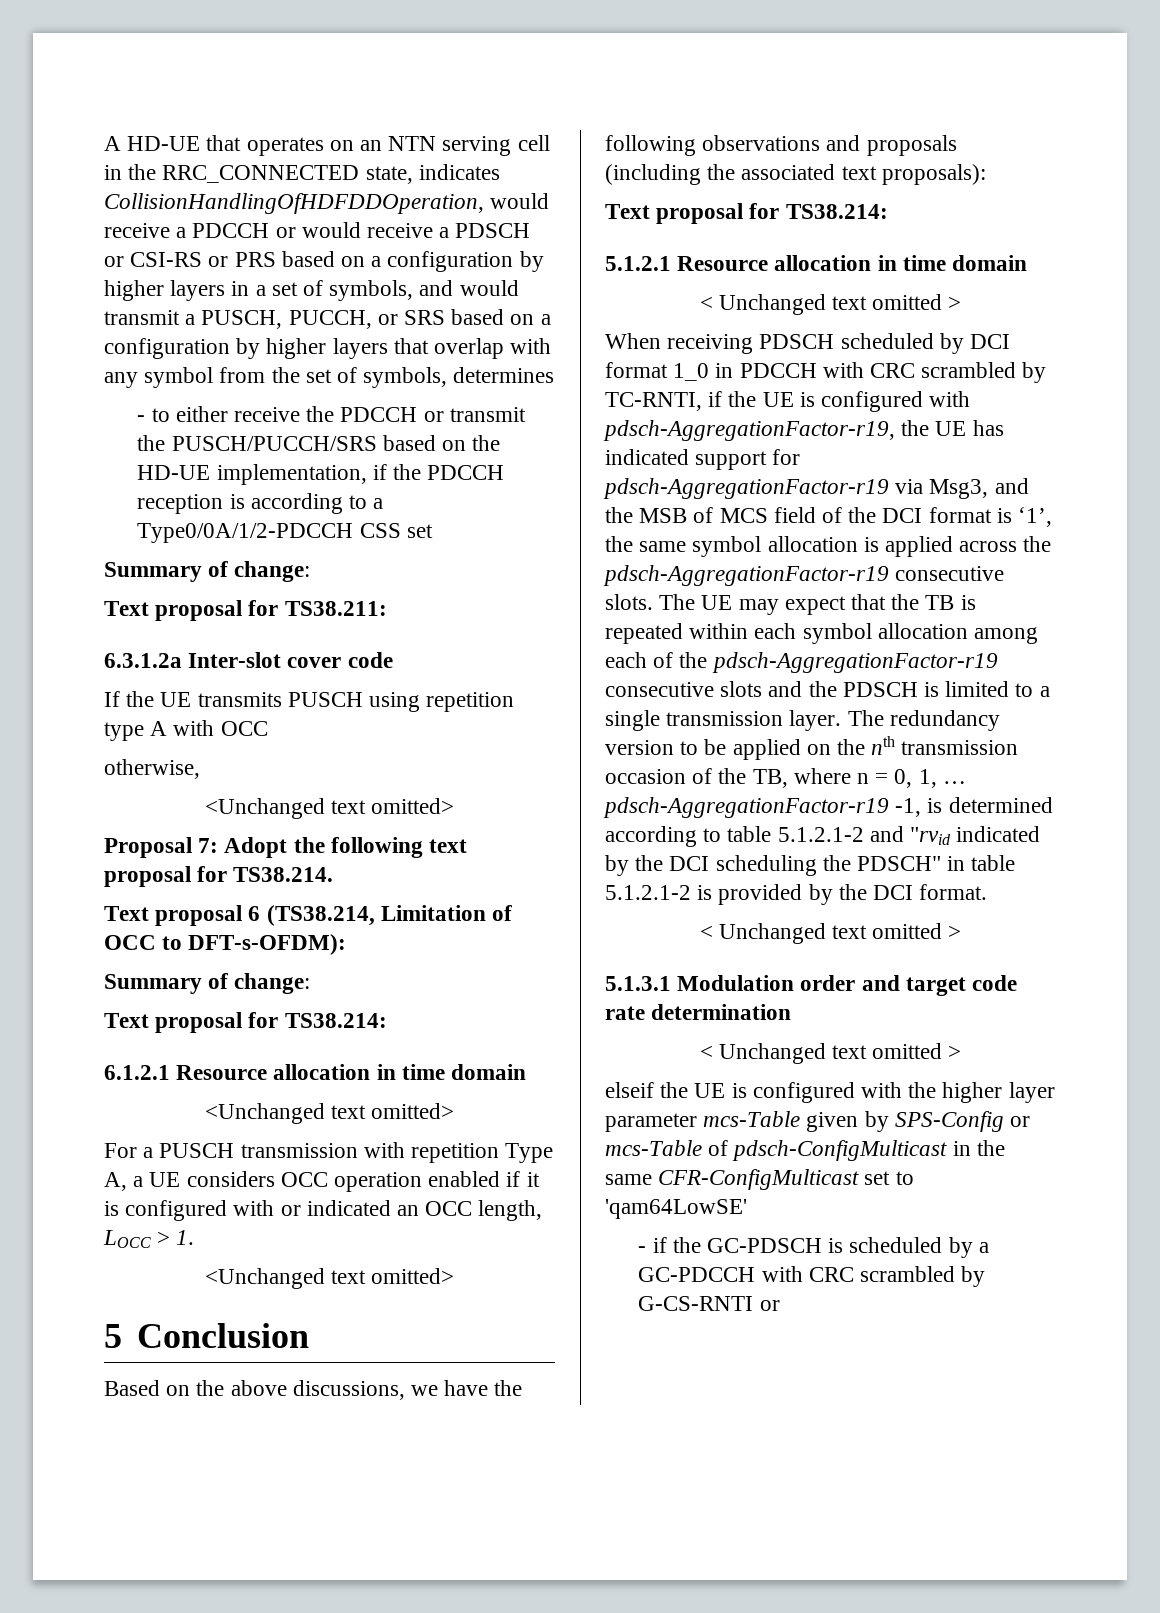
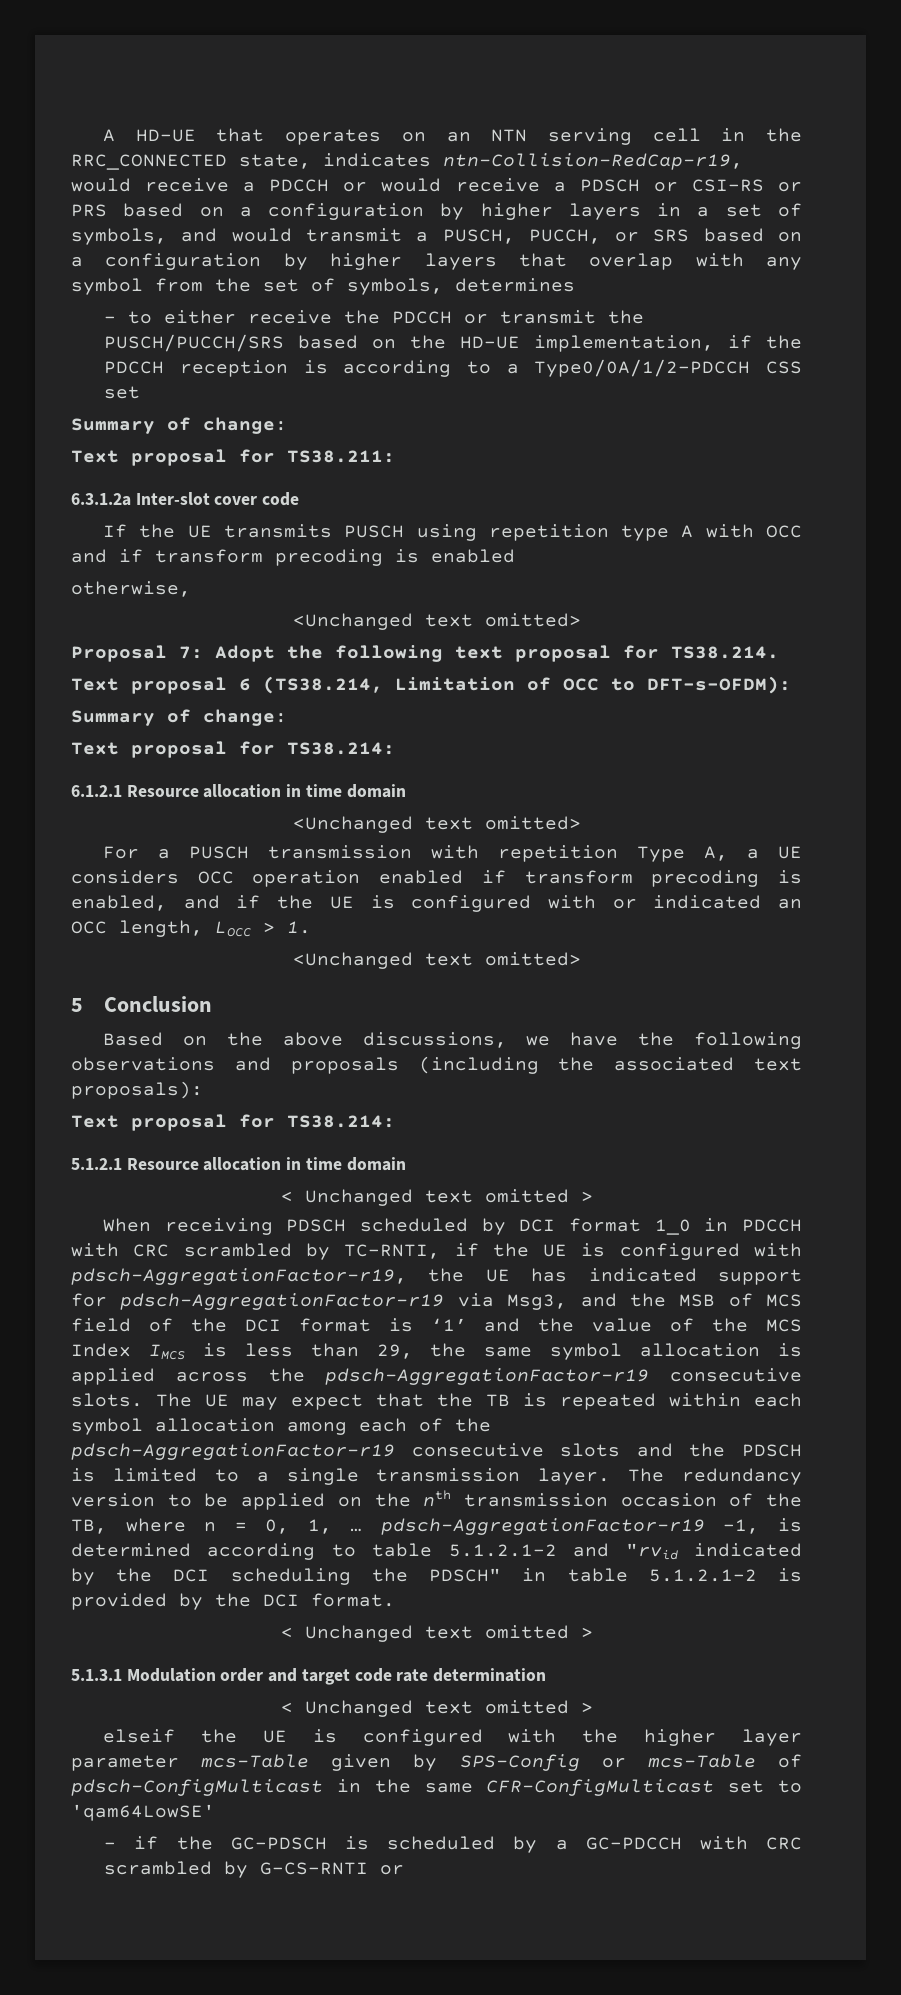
- A HD-UE that operates on an NTN serving cell in the RRC_CONNECTED state, indicates CollisionHandlingOfHDFDDOperation, would receive a PDCCH or would receive a PDSCH or CSI-RS or PRS based on a configuration by higher layers in a set of symbols, and would transmit a PUSCH, PUCCH, or SRS based on a configuration by higher layers that overlap with any symbol from the set of symbols, determines
+ A HD-UE that operates on an NTN serving cell in the RRC_CONNECTED state, indicates ntn-Collision-RedCap-r19, would receive a PDCCH or would receive a PDSCH or CSI-RS or PRS based on a configuration by higher layers in a set of symbols, and would transmit a PUSCH, PUCCH, or SRS based on a configuration by higher layers that overlap with any symbol from the set of symbols, determines
- If the UE transmits PUSCH using repetition type A with OCC
+ If the UE transmits PUSCH using repetition type A with OCC and if transform precoding is enabled
- For a PUSCH transmission with repetition Type A, a UE considers OCC operation enabled if it is configured with or indicated an OCC length, LOCC > 1.
+ For a PUSCH transmission with repetition Type A, a UE considers OCC operation enabled if transform precoding is enabled, and if the UE is configured with or indicated an OCC length, LOCC > 1.
- When receiving PDSCH scheduled by DCI format 1_0 in PDCCH with CRC scrambled by TC-RNTI, if the UE is configured with pdsch-AggregationFactor-r19, the UE has indicated support for pdsch-AggregationFactor-r19 via Msg3, and the MSB of MCS field of the DCI format is ‘1’, the same symbol allocation is applied across the pdsch-AggregationFactor-r19 consecutive slots.
+ When receiving PDSCH scheduled by DCI format 1_0 in PDCCH with CRC scrambled by TC-RNTI, if the UE is configured with pdsch-AggregationFactor-r19, the UE has indicated support for pdsch-AggregationFactor-r19 via Msg3, and the MSB of MCS field of the DCI format is ‘1’ and the value of the MCS Index IMCS is less than 29, the same symbol allocation is applied across the pdsch-AggregationFactor-r19 consecutive slots.

